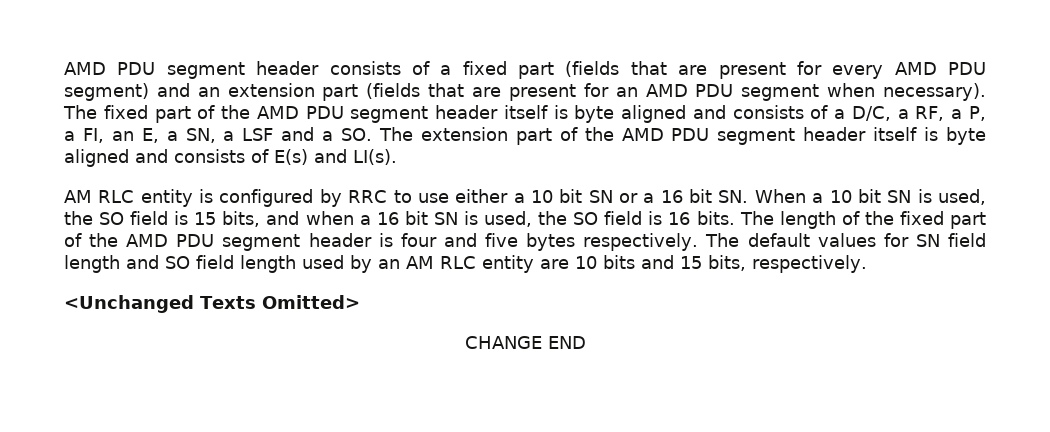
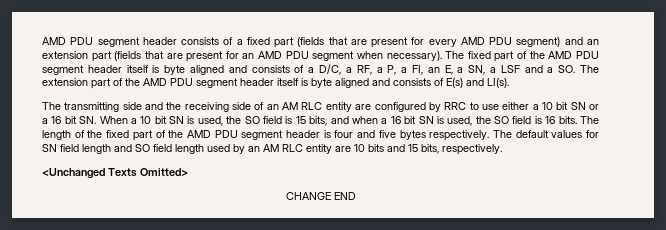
- AM RLC entity is configured by RRC to use either a 10 bit SN or a 16 bit SN. When a 10 bit SN is used, the SO field is 15 bits, and when a 16 bit SN is used, the SO field is 16 bits.
+ The transmitting side and the receiving side of an AM RLC entity are configured by RRC to use either a 10 bit SN or a 16 bit SN. When a 10 bit SN is used, the SO field is 15 bits, and when a 16 bit SN is used, the SO field is 16 bits.

